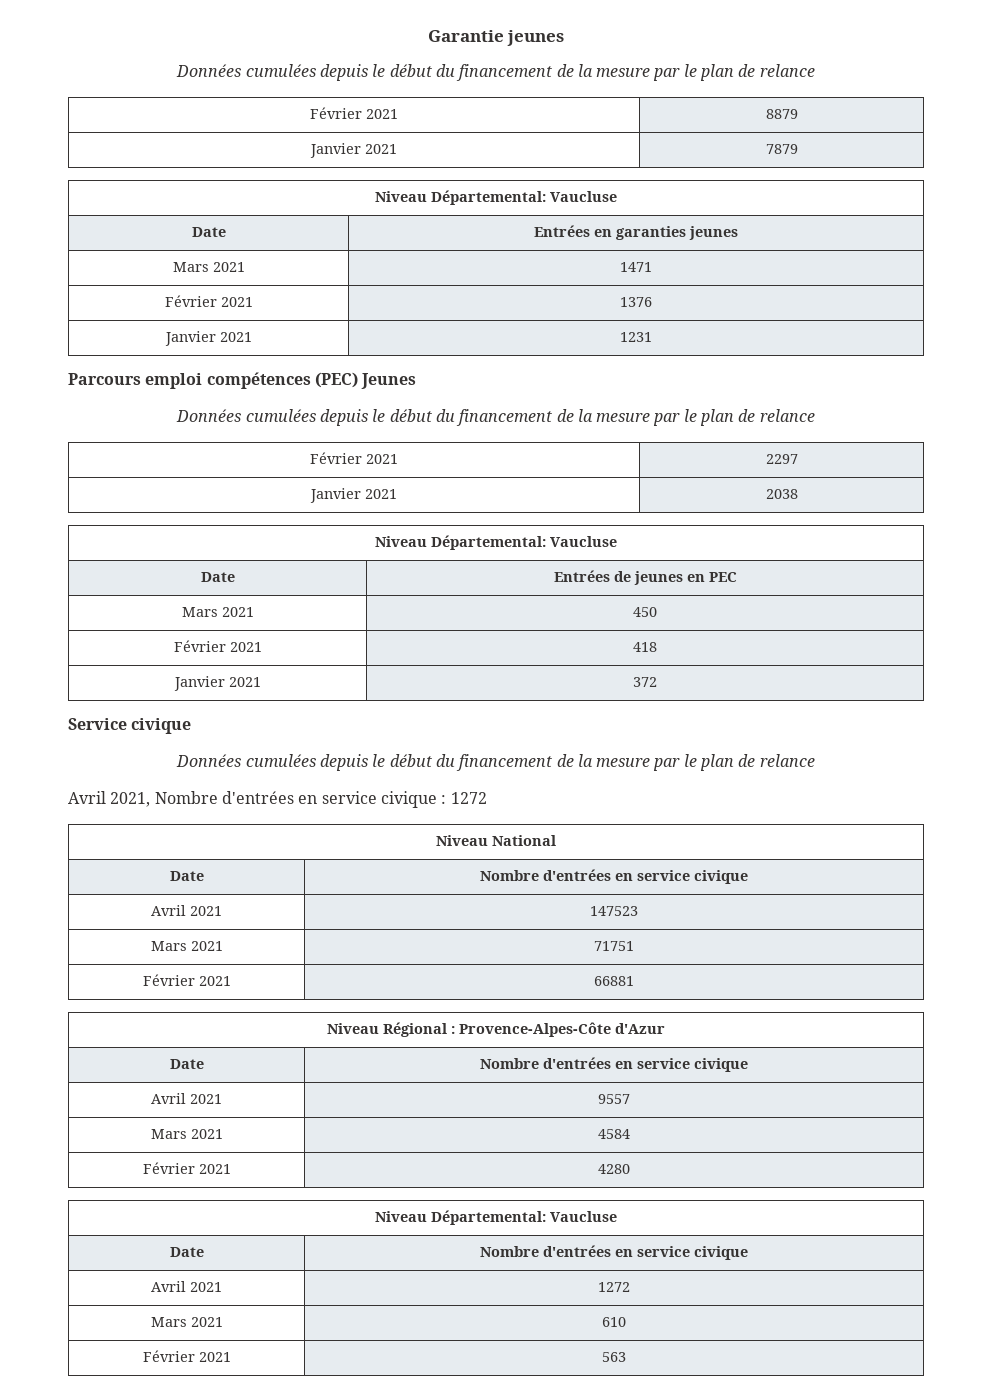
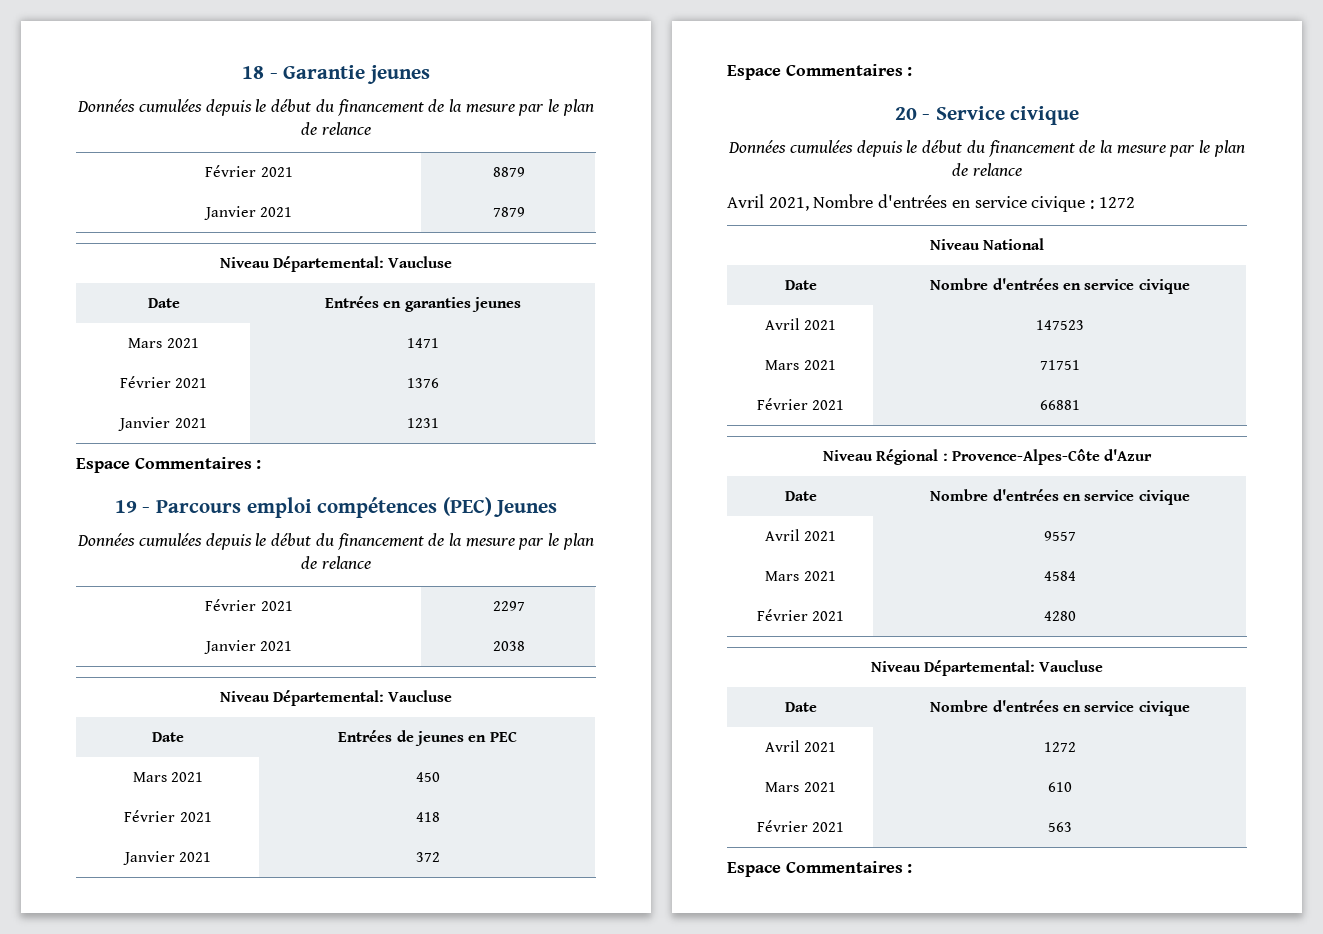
- Garantie jeunes
+ 18 - Garantie jeunes
  Janvier 2021 | 1231
- Parcours emploi compétences (PEC) Jeunes
+ Espace Commentaires :
+ 19 - Parcours emploi compétences (PEC) Jeunes
  Janvier 2021 | 372
- Service civique
+ Espace Commentaires :
+ 20 - Service civique
  Février 2021 | 563
+ Espace Commentaires :

